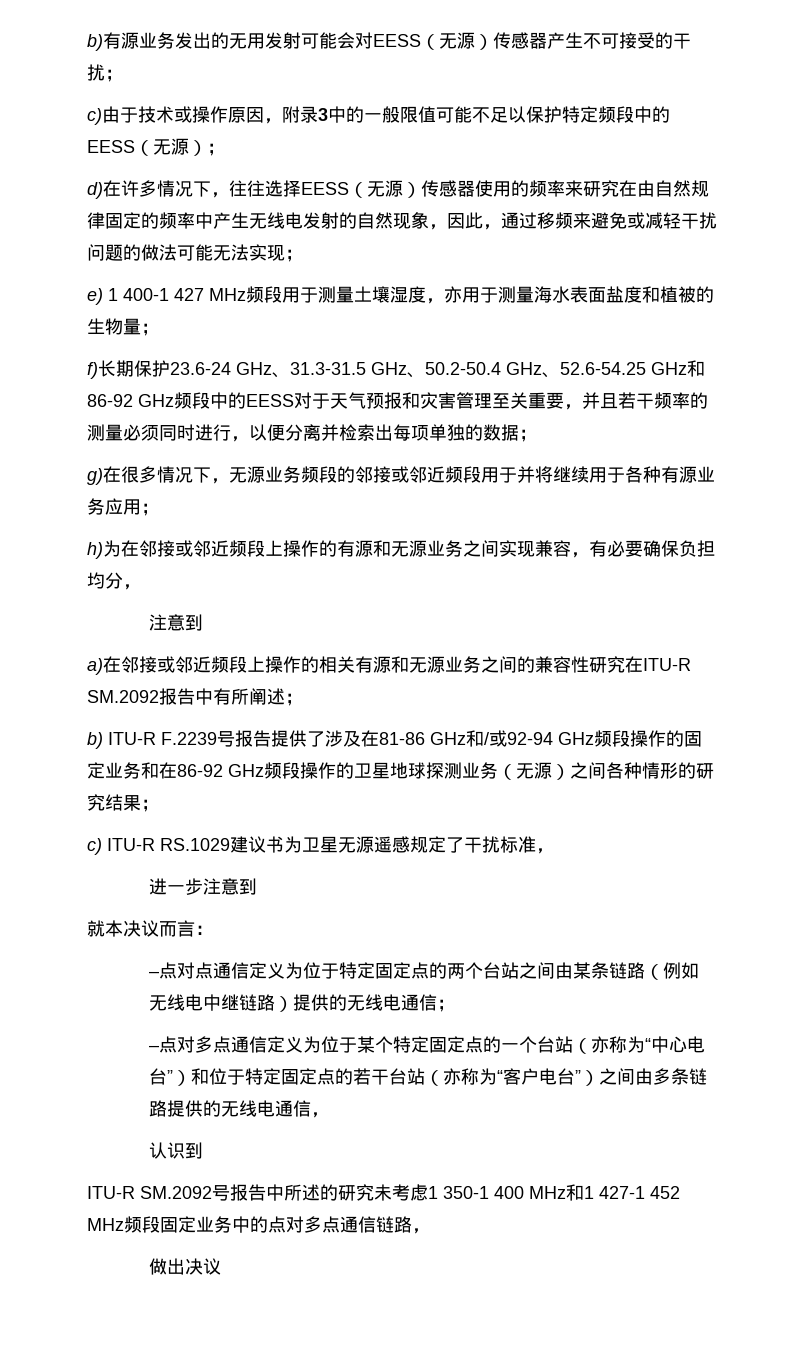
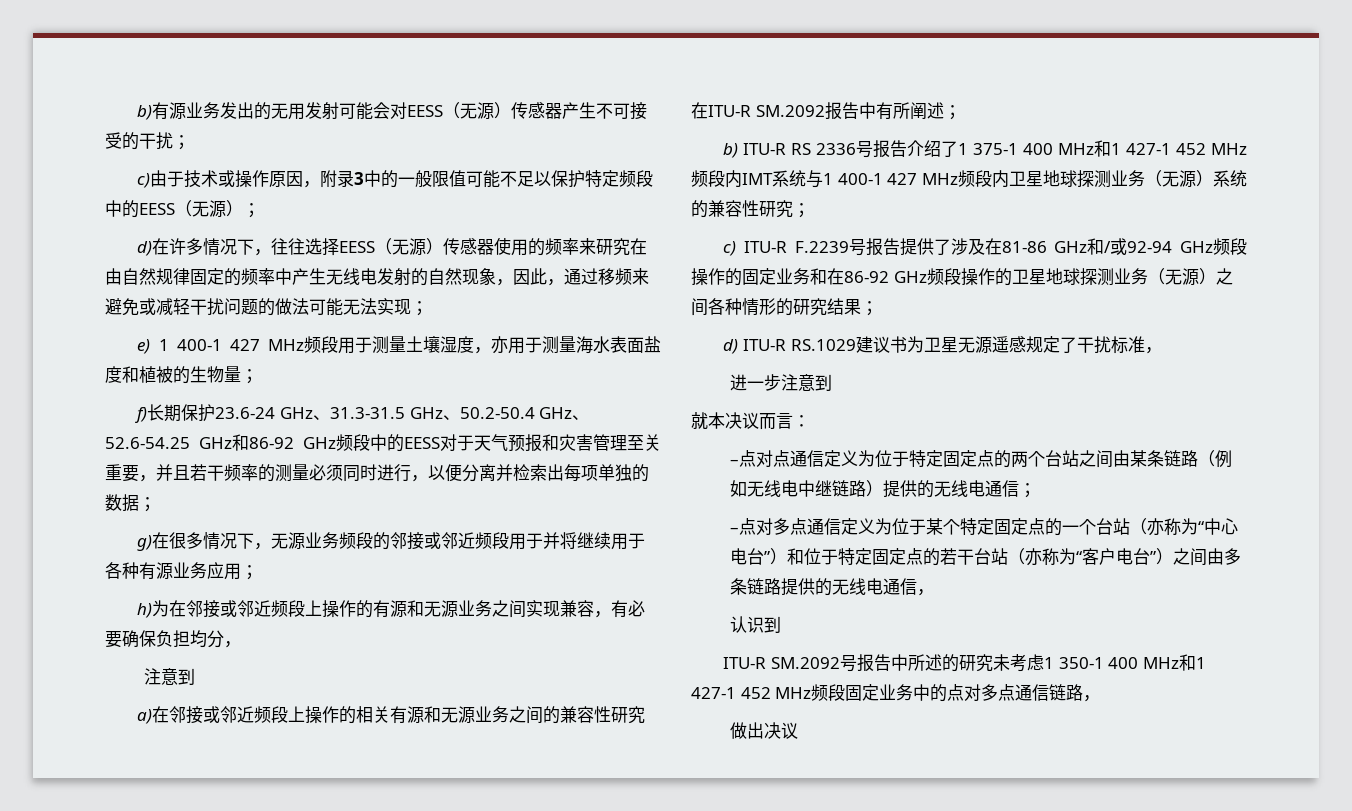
- b) ITU-R F.2239号报告提供了涉及在81-86 GHz和/或92-94 GHz频段操作的固定业务和在86-92 GHz频段操作的卫星地球探测业务（无源）之间各种情形的研究结果；
+ b) ITU-R RS 2336号报告介绍了1 375-1 400 MHz和1 427-1 452 MHz频段内IMT系统与1 400-1 427 MHz频段内卫星地球探测业务（无源）系统的兼容性研究；
+ c) ITU-R F.2239号报告提供了涉及在81-86 GHz和/或92-94 GHz频段操作的固定业务和在86-92 GHz频段操作的卫星地球探测业务（无源）之间各种情形的研究结果；
- c) ITU-R RS.1029建议书为卫星无源遥感规定了干扰标准，
+ d) ITU-R RS.1029建议书为卫星无源遥感规定了干扰标准，

